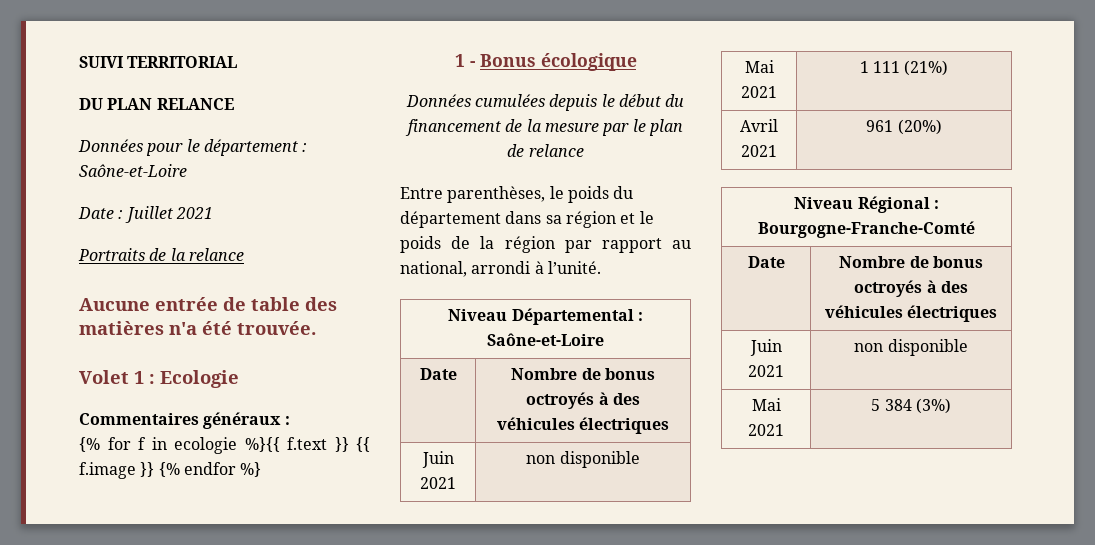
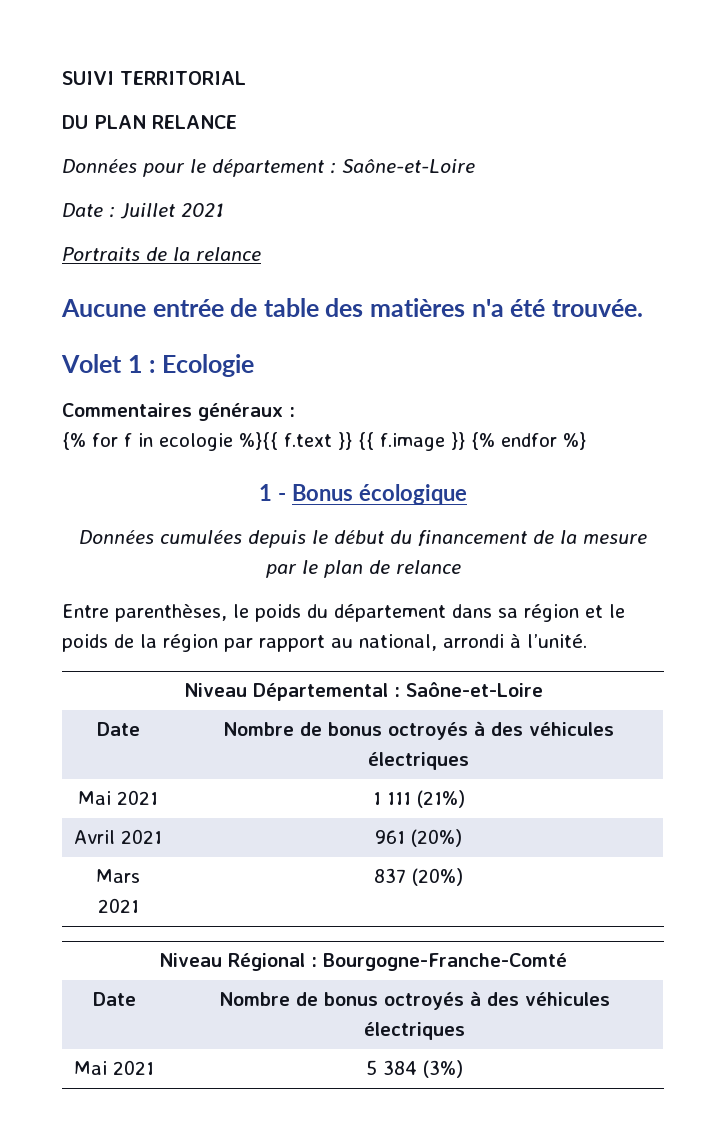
  Niveau Départemental : Saône-et-Loire
  Date | Nombre de bonus octroyés à des véhicules électriques
- Juin 2021 | non disponible
+ Mars 2021 | 837 (20%)
  Niveau Régional : Bourgogne-Franche-Comté
  Date | Nombre de bonus octroyés à des véhicules électriques
- Juin 2021 | non disponible

